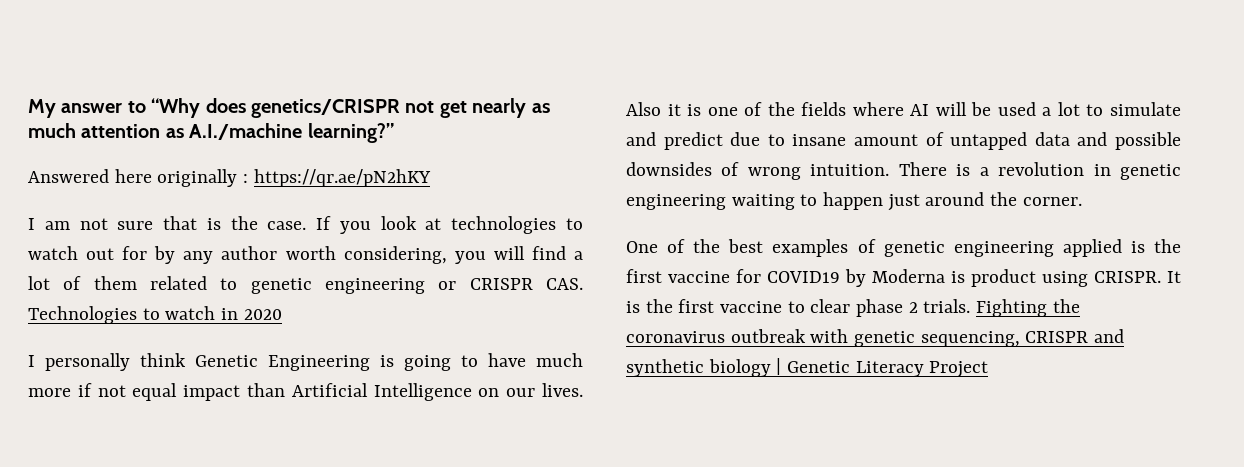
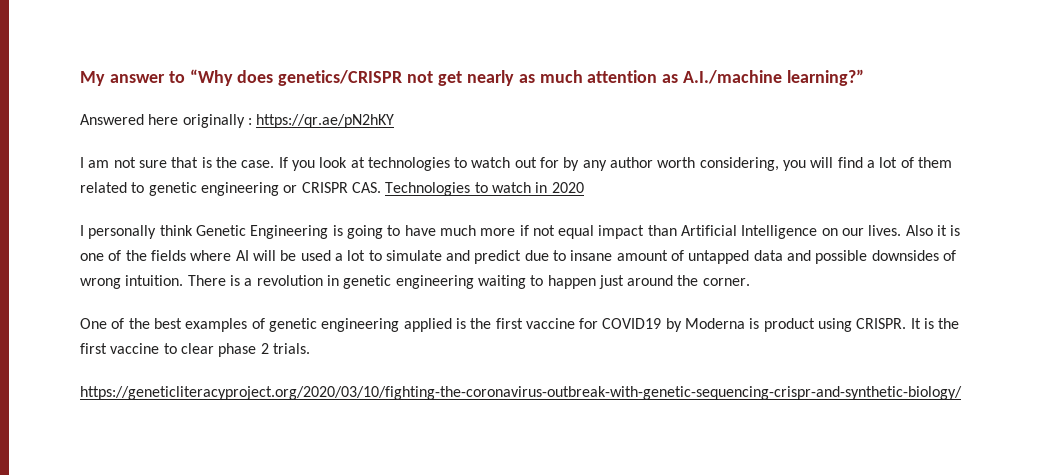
- It is the first vaccine to clear phase 2 trials. Fighting the coronavirus outbreak with genetic sequencing, CRISPR and synthetic biology | Genetic Literacy Project
+ It is the first vaccine to clear phase 2 trials.
+ https://geneticliteracyproject.org/2020/03/10/fighting-the-coronavirus-outbreak-with-genetic-sequencing-crispr-and-synthetic-biology/

